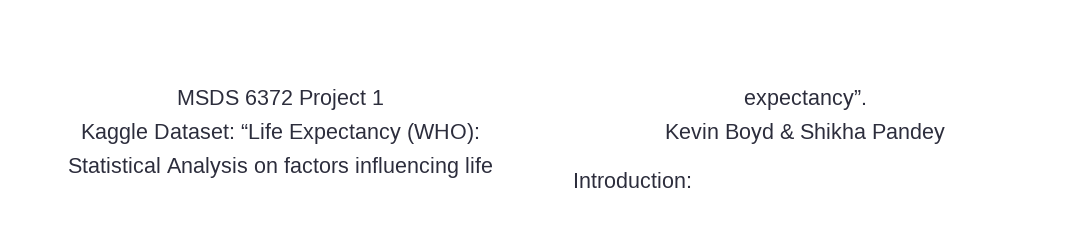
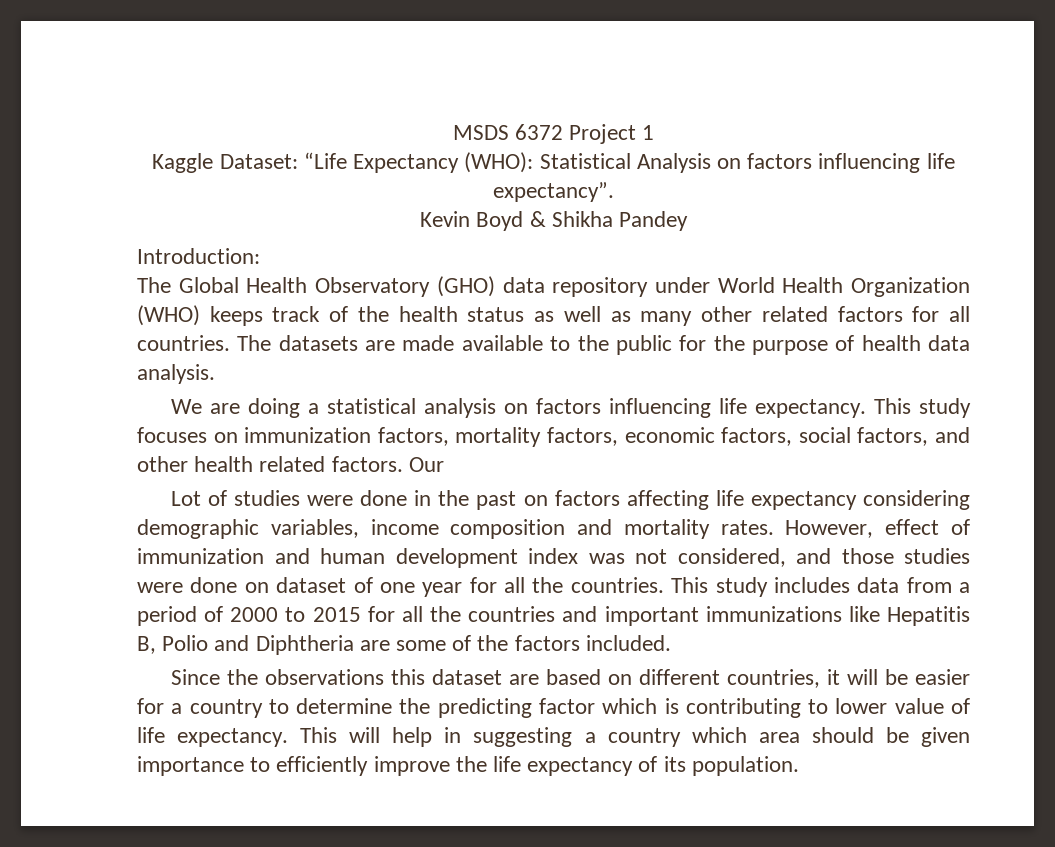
+ The Global Health Observatory (GHO) data repository under World Health Organization (WHO) keeps track of the health status as well as many other related factors for all countries. The datasets are made available to the public for the purpose of health data analysis.
+ We are doing a statistical analysis on factors influencing life expectancy. This study focuses on immunization factors, mortality factors, economic factors, social factors, and other health related factors. Our
+ Lot of studies were done in the past on factors affecting life expectancy considering demographic variables, income composition and mortality rates. However, effect of immunization and human development index was not considered, and those studies were done on dataset of one year for all the countries. This study includes data from a period of 2000 to 2015 for all the countries and important immunizations like Hepatitis B, Polio and Diphtheria are some of the factors included.
+ Since the observations this dataset are based on different countries, it will be easier for a country to determine the predicting factor which is contributing to lower value of life expectancy. This will help in suggesting a country which area should be given importance to efficiently improve the life expectancy of its population.

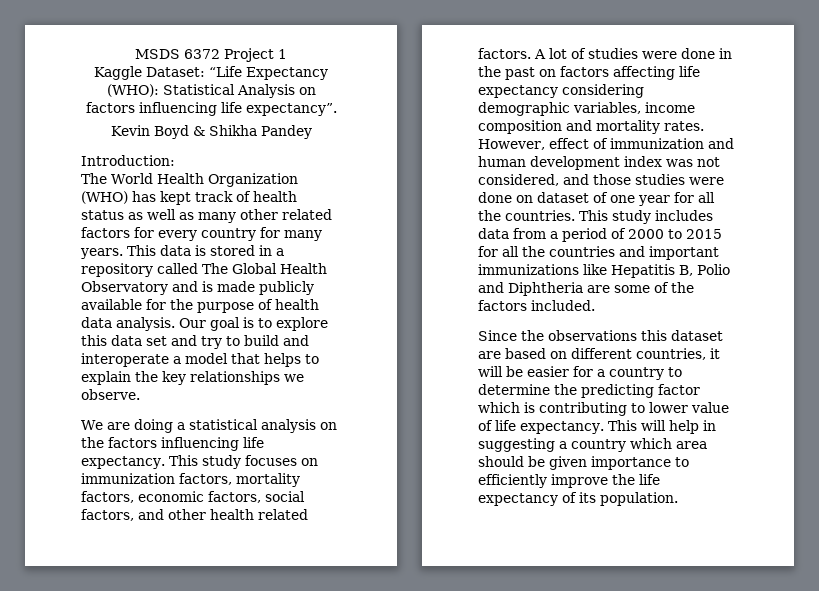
- The Global Health Observatory (GHO) data repository under World Health Organization (WHO) keeps track of the health status as well as many other related factors for all countries. The datasets are made available to the public for the purpose of health data analysis.
+ The World Health Organization (WHO) has kept track of health status as well as many other related factors for every country for many years. This data is stored in a repository called The Global Health Observatory and is made publicly available for the purpose of health data analysis. Our goal is to explore this data set and try to build and interoperate a model that helps to explain the key relationships we observe.
- We are doing a statistical analysis on factors influencing life expectancy.
+ We are doing a statistical analysis on the factors influencing life expectancy.
- Our
- Lot of studies were done in the past on factors affecting life expectancy considering demographic variables, income composition and mortality rates.
+ A lot of studies were done in the past on factors affecting life expectancy considering demographic variables, income composition and mortality rates.

